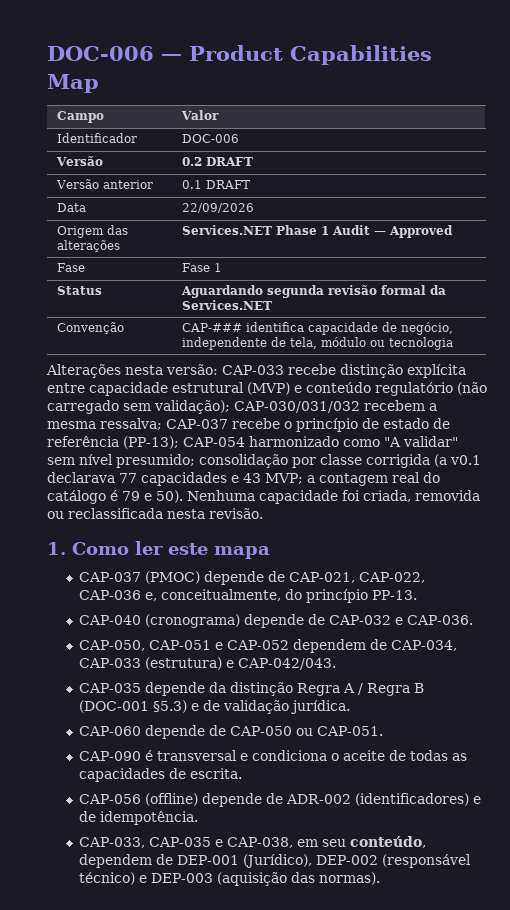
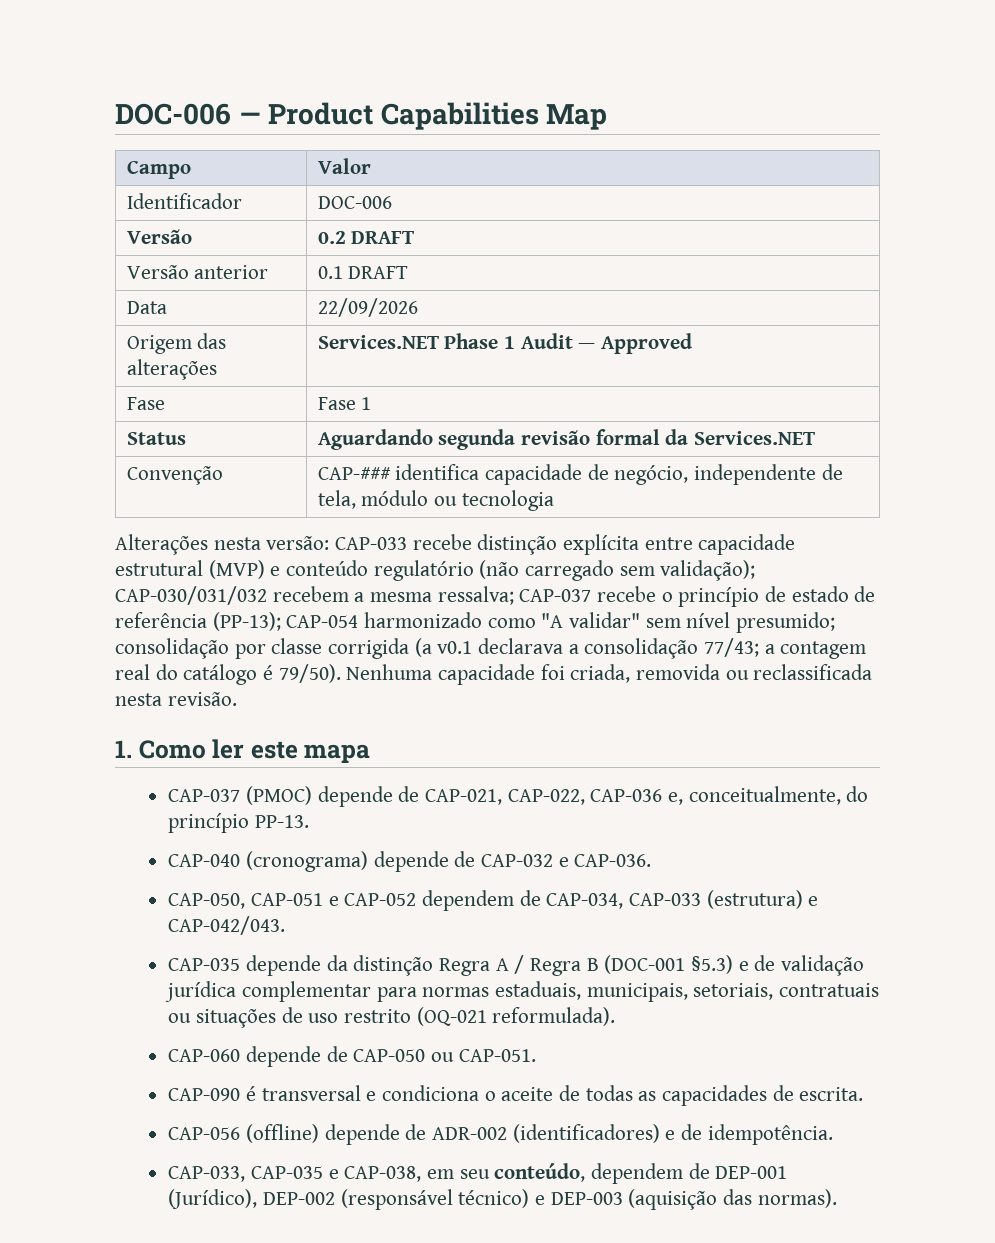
- Alterações nesta versão: CAP-033 recebe distinção explícita entre capacidade estrutural (MVP) e conteúdo regulatório (não carregado sem validação); CAP-030/031/032 recebem a mesma ressalva; CAP-037 recebe o princípio de estado de referência (PP-13); CAP-054 harmonizado como "A validar" sem nível presumido; consolidação por classe corrigida (a v0.1 declarava 77 capacidades e 43 MVP; a contagem real do catálogo é 79 e 50).
+ Alterações nesta versão: CAP-033 recebe distinção explícita entre capacidade estrutural (MVP) e conteúdo regulatório (não carregado sem validação); CAP-030/031/032 recebem a mesma ressalva; CAP-037 recebe o princípio de estado de referência (PP-13); CAP-054 harmonizado como "A validar" sem nível presumido; consolidação por classe corrigida (a v0.1 declarava a consolidação 77/43; a contagem real do catálogo é 79/50).
- CAP-035 depende da distinção Regra A / Regra B (DOC-001 §5.3) e de validação jurídica.
+ CAP-035 depende da distinção Regra A / Regra B (DOC-001 §5.3) e de validação jurídica complementar para normas estaduais, municipais, setoriais, contratuais ou situações de uso restrito (OQ-021 reformulada).

